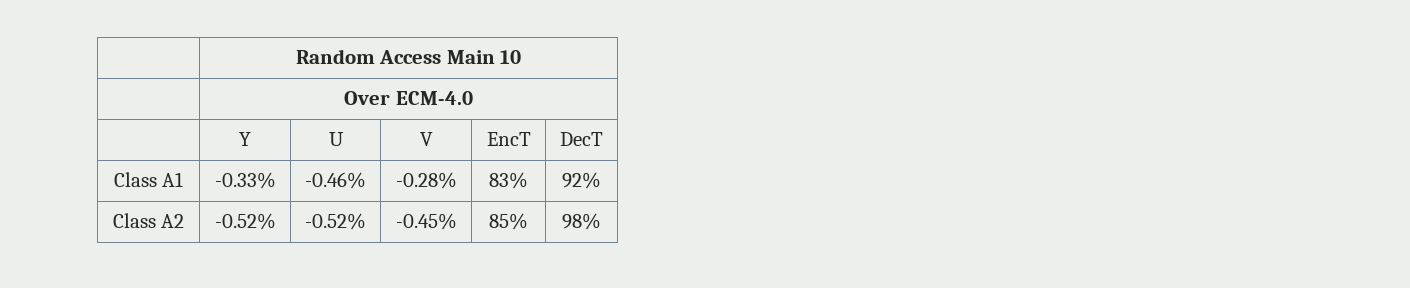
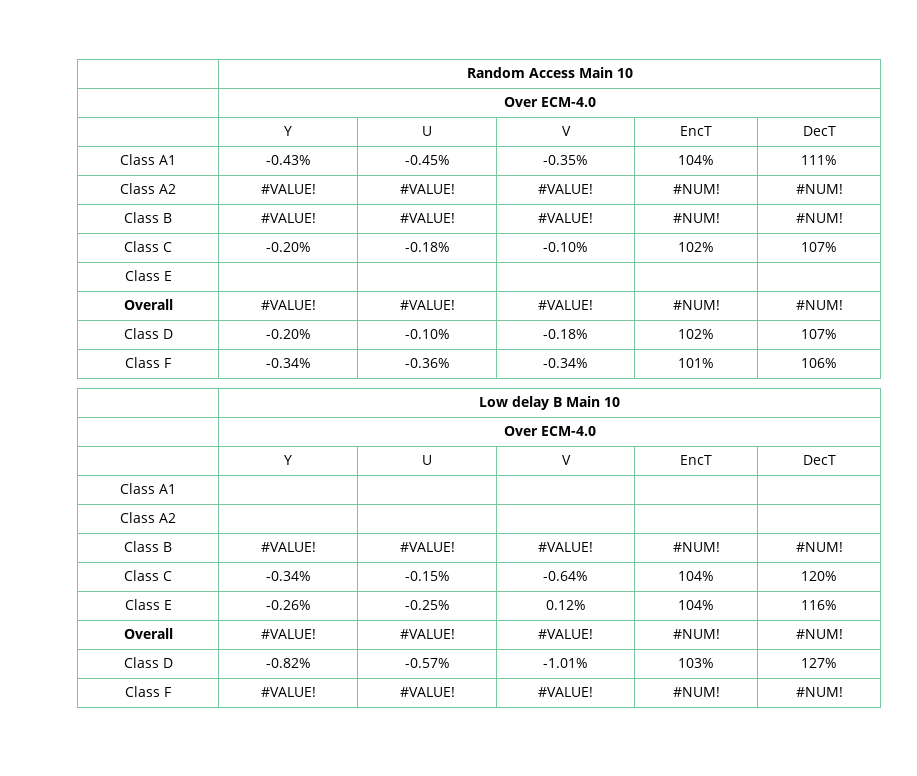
- Class A1 | -0.33% | -0.46% | -0.28% | 83% | 92%
- Class A2 | -0.52% | -0.52% | -0.45% | 85% | 98%
+ Class A1 | -0.43% | -0.45% | -0.35% | 104% | 111%
+ Class A2 | #VALUE! | #VALUE! | #VALUE! | #NUM! | #NUM!
+ Class B | #VALUE! | #VALUE! | #VALUE! | #NUM! | #NUM!
+ Class C | -0.20% | -0.18% | -0.10% | 102% | 107%
+ Class E | | | | |
+ Overall | #VALUE! | #VALUE! | #VALUE! | #NUM! | #NUM!
+ Class D | -0.20% | -0.10% | -0.18% | 102% | 107%
+ Class F | -0.34% | -0.36% | -0.34% | 101% | 106%
+ | Low delay B Main 10
+ | Over ECM-4.0
+ | Y | U | V | EncT | DecT
+ Class A1 | | | | |
+ Class A2 | | | | |
+ Class B | #VALUE! | #VALUE! | #VALUE! | #NUM! | #NUM!
+ Class C | -0.34% | -0.15% | -0.64% | 104% | 120%
+ Class E | -0.26% | -0.25% | 0.12% | 104% | 116%
+ Overall | #VALUE! | #VALUE! | #VALUE! | #NUM! | #NUM!
+ Class D | -0.82% | -0.57% | -1.01% | 103% | 127%
+ Class F | #VALUE! | #VALUE! | #VALUE! | #NUM! | #NUM!

